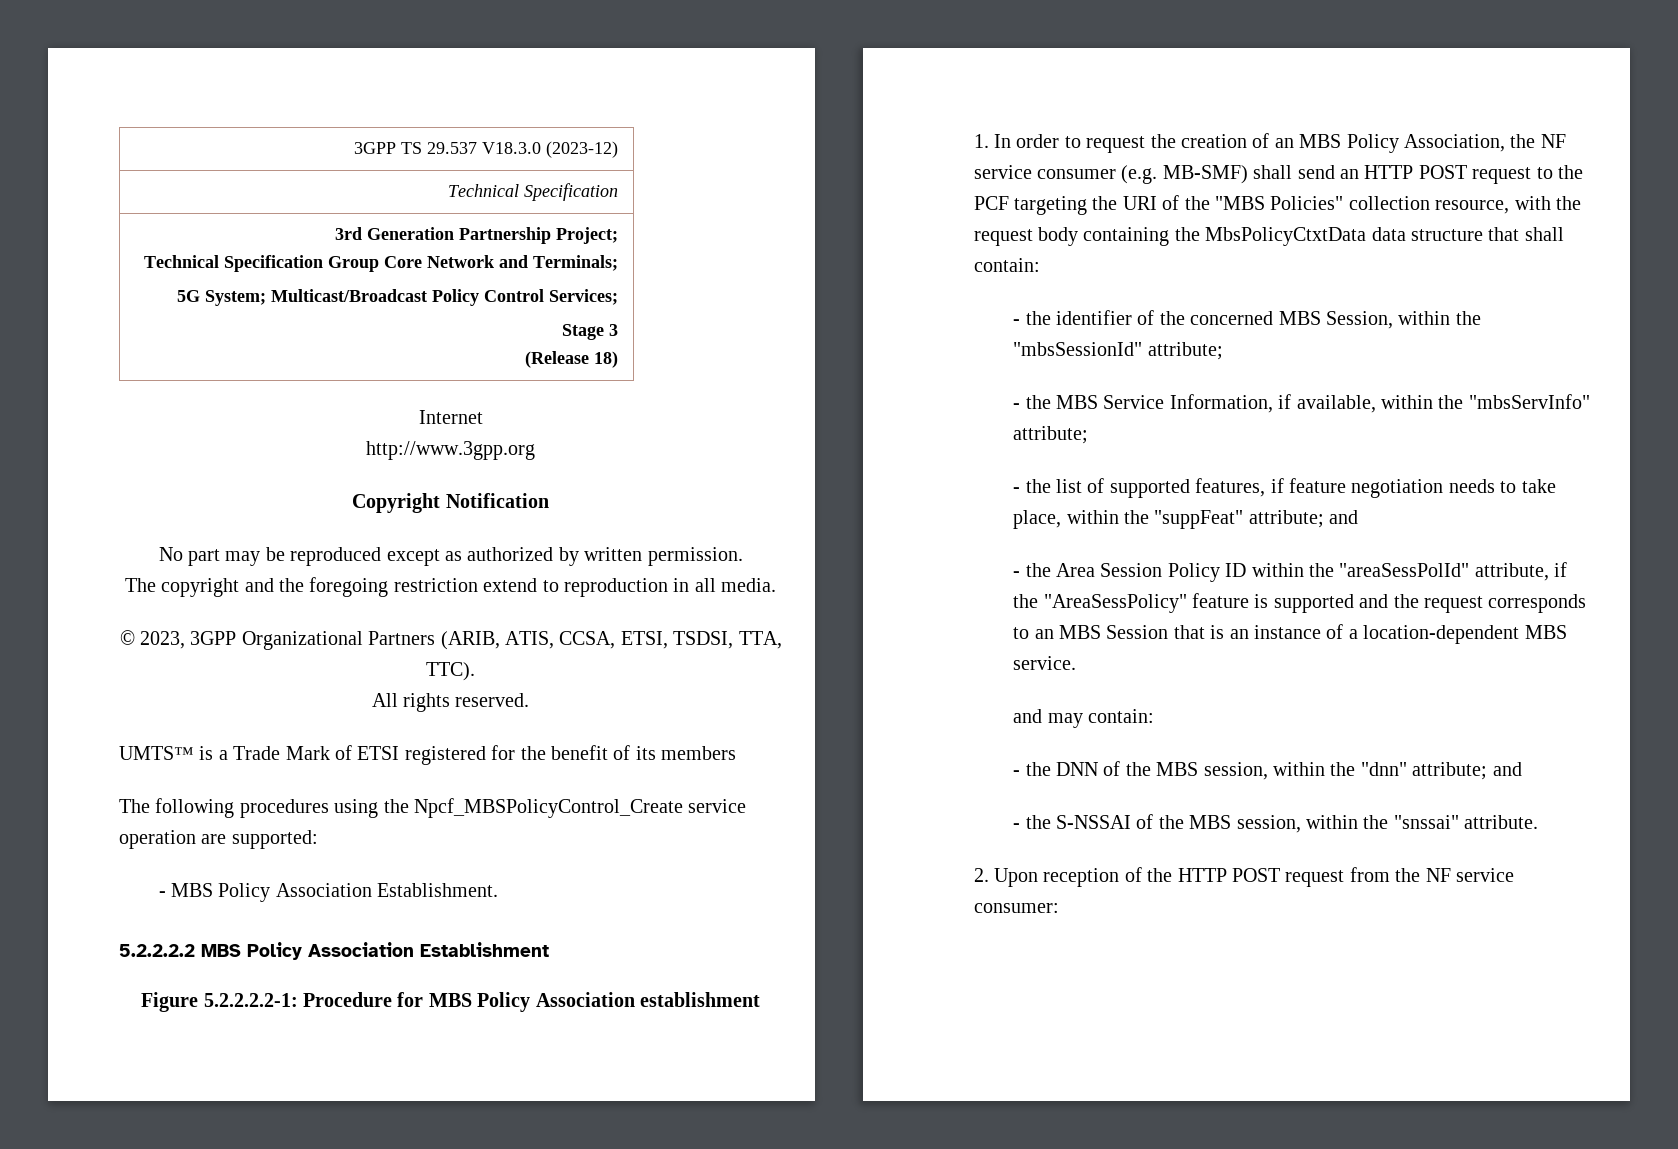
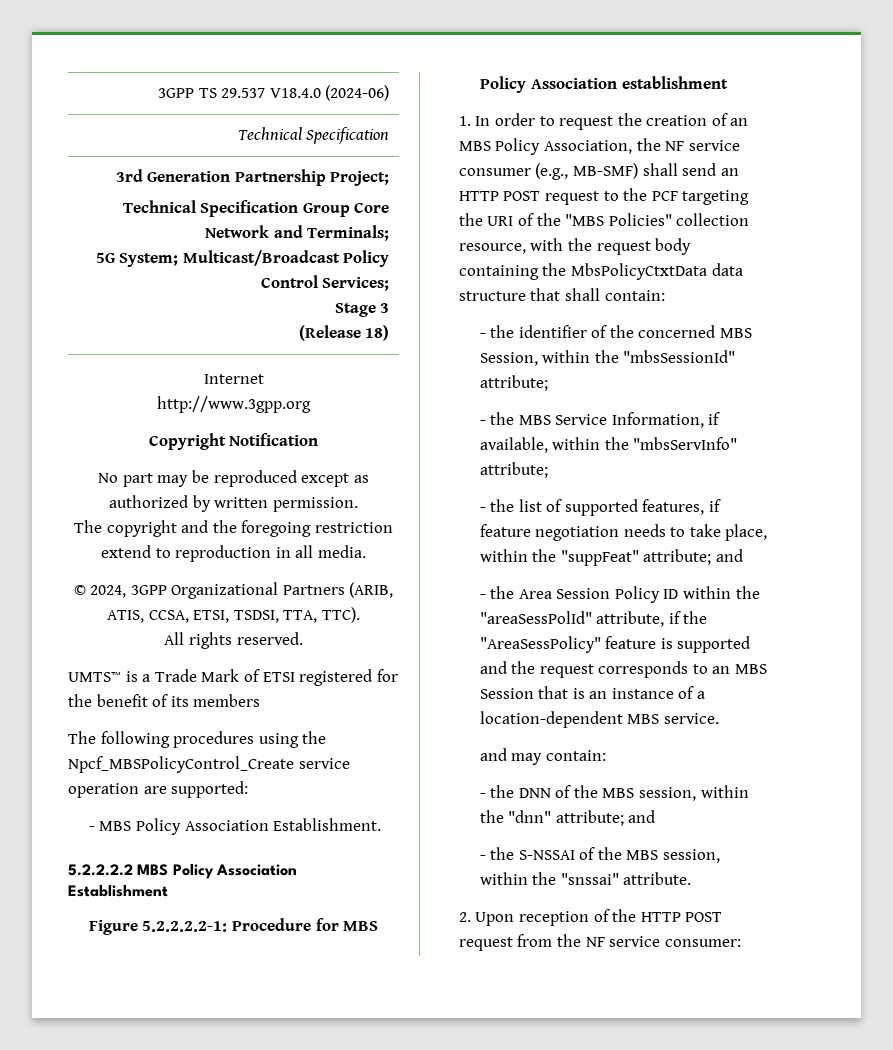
- 3GPP TS 29.537 V18.3.0 (2023-12)
+ 3GPP TS 29.537 V18.4.0 (2024-06)
- © 2023, 3GPP Organizational Partners (ARIB, ATIS, CCSA, ETSI, TSDSI, TTA, TTC).
+ © 2024, 3GPP Organizational Partners (ARIB, ATIS, CCSA, ETSI, TSDSI, TTA, TTC).
- 1. In order to request the creation of an MBS Policy Association, the NF service consumer (e.g. MB-SMF) shall send an HTTP POST request to the PCF targeting the URI of the "MBS Policies" collection resource, with the request body containing the MbsPolicyCtxtData data structure that shall contain:
+ 1. In order to request the creation of an MBS Policy Association, the NF service consumer (e.g., MB-SMF) shall send an HTTP POST request to the PCF targeting the URI of the "MBS Policies" collection resource, with the request body containing the MbsPolicyCtxtData data structure that shall contain:

